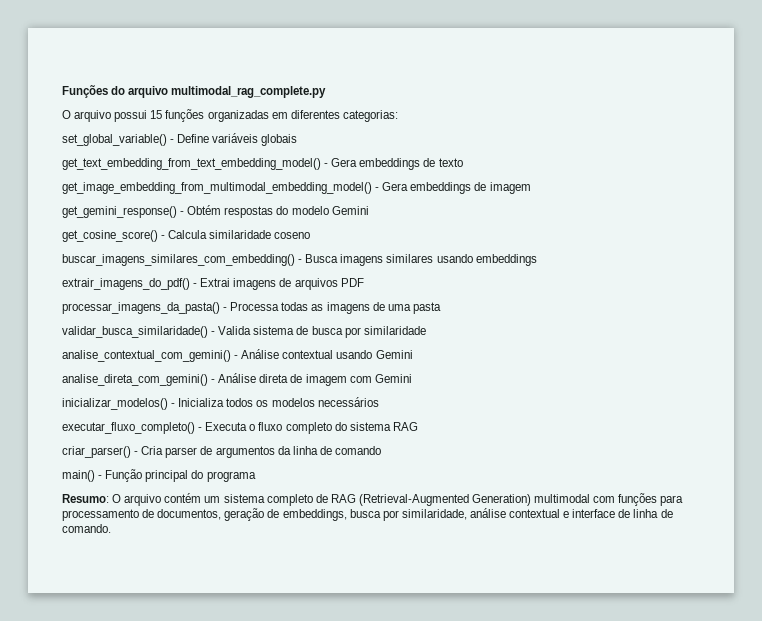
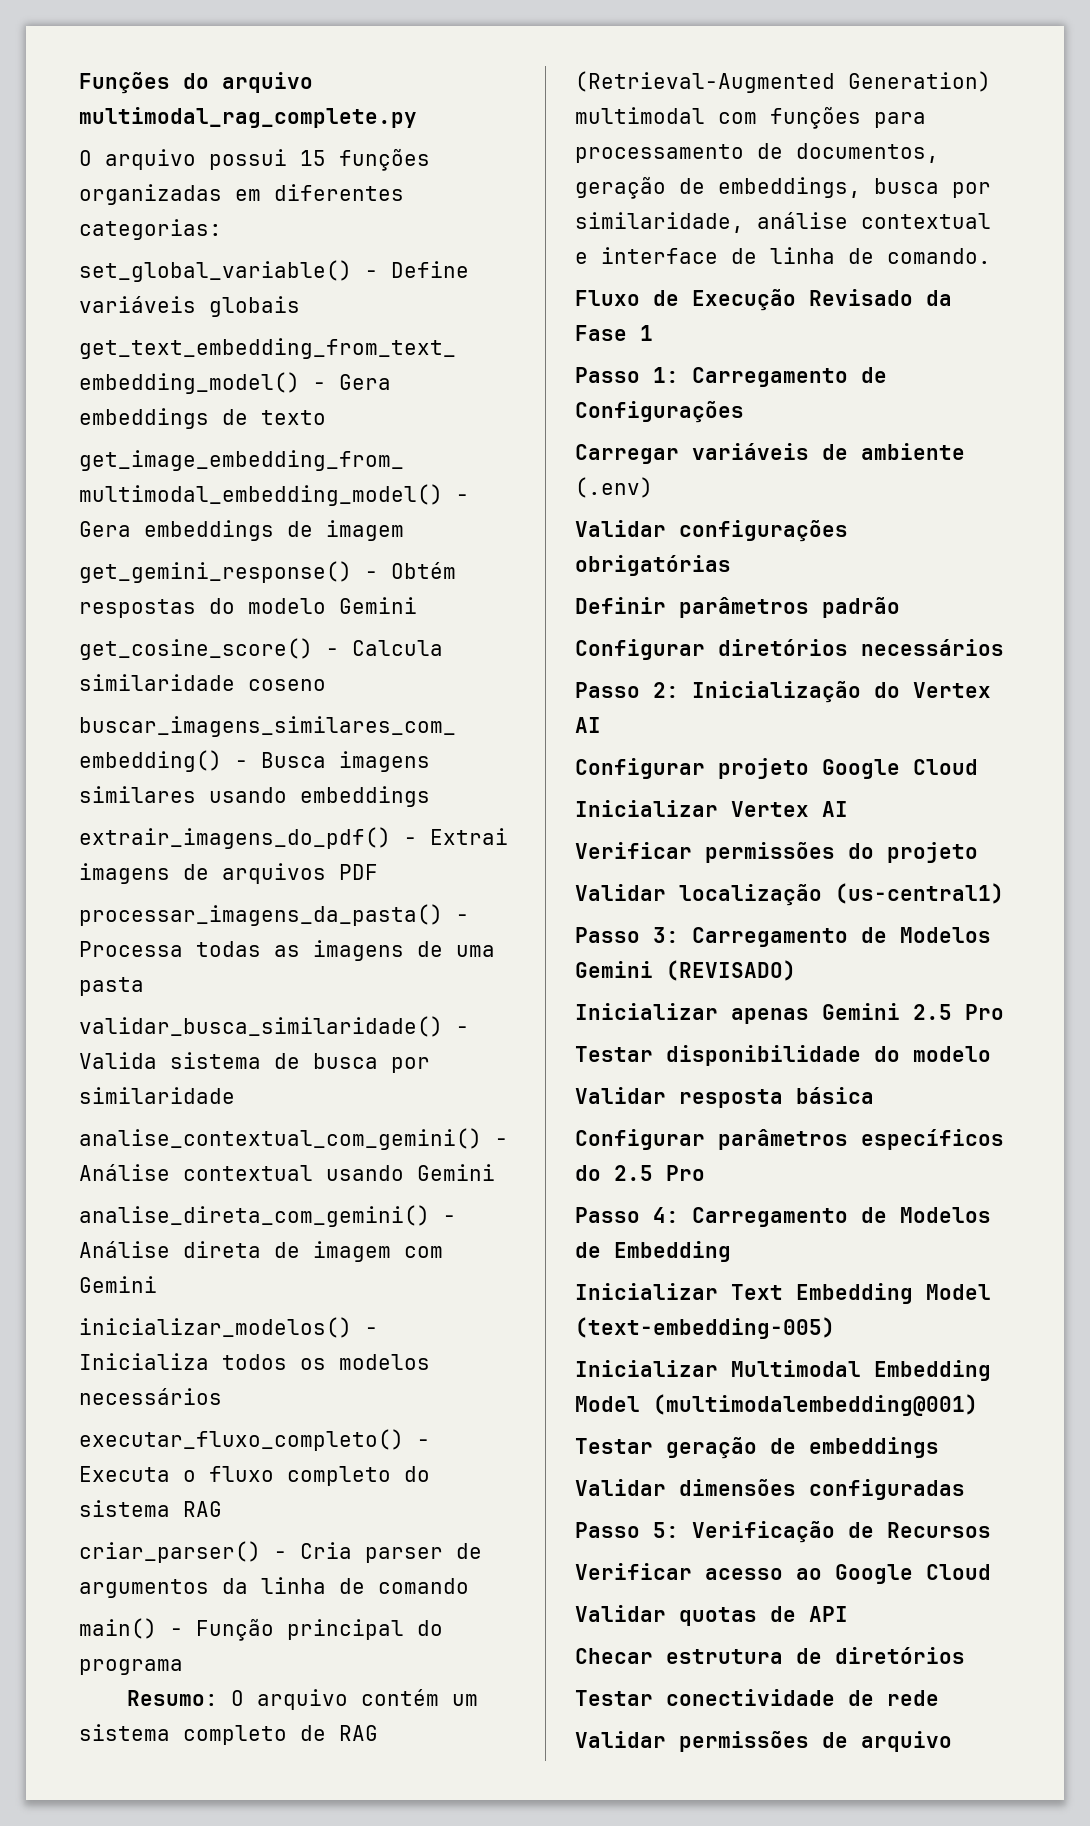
+ Fluxo de Execução Revisado da Fase 1
+ Passo 1: Carregamento de Configurações
+ Carregar variáveis de ambiente (.env)
+ Validar configurações obrigatórias
+ Definir parâmetros padrão
+ Configurar diretórios necessários
+ Passo 2: Inicialização do Vertex AI
+ Configurar projeto Google Cloud
+ Inicializar Vertex AI
+ Verificar permissões do projeto
+ Validar localização (us-central1)
+ Passo 3: Carregamento de Modelos Gemini (REVISADO)
+ Inicializar apenas Gemini 2.5 Pro
+ Testar disponibilidade do modelo
+ Validar resposta básica
+ Configurar parâmetros específicos do 2.5 Pro
+ Passo 4: Carregamento de Modelos de Embedding
+ Inicializar Text Embedding Model (text-embedding-005)
+ Inicializar Multimodal Embedding Model (multimodalembedding@001)
+ Testar geração de embeddings
+ Validar dimensões configuradas
+ Passo 5: Verificação de Recursos
+ Verificar acesso ao Google Cloud
+ Validar quotas de API
+ Checar estrutura de diretórios
+ Testar conectividade de rede
+ Validar permissões de arquivo

